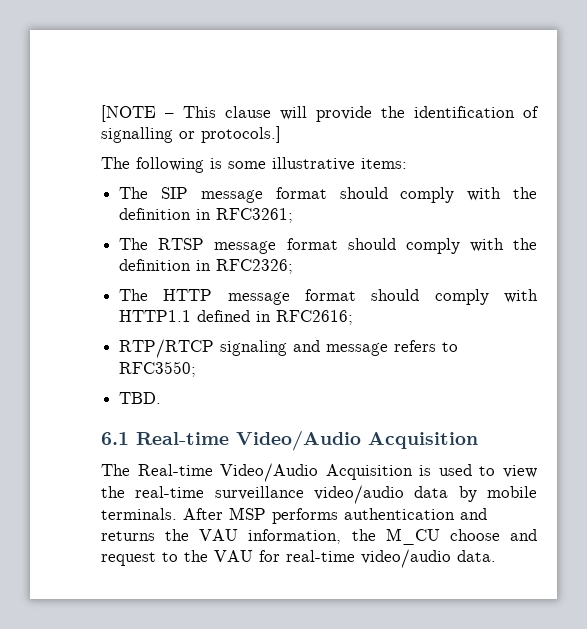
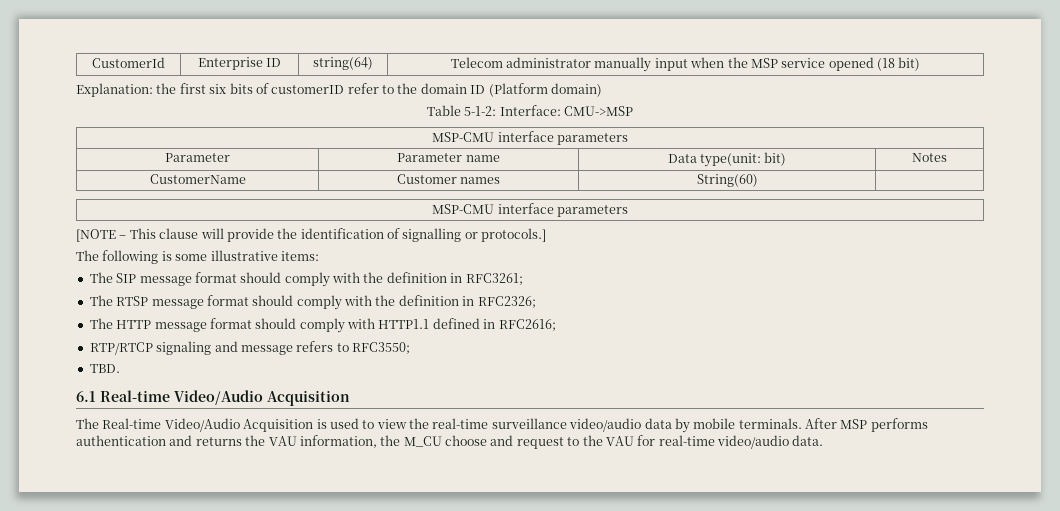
+ CustomerId | Enterprise ID | string(64) | Telecom administrator manually input when the MSP service opened (18 bit)
+ Explanation: the first six bits of customerID refer to the domain ID (Platform domain)
+ Table 5-1-2: Interface: CMU->MSP
+ MSP-CMU interface parameters
+ Parameter | Parameter name | Data type(unit: bit) | Notes
+ CustomerName | Customer names | String(60) |
+ MSP-CMU interface parameters

